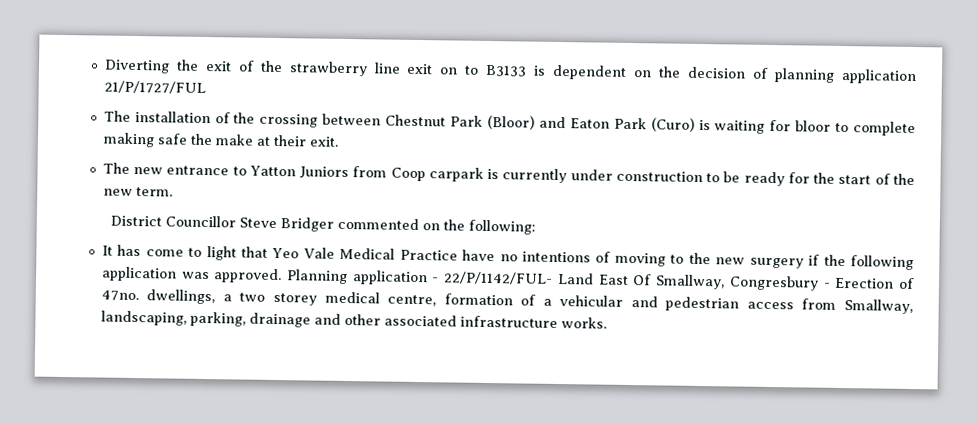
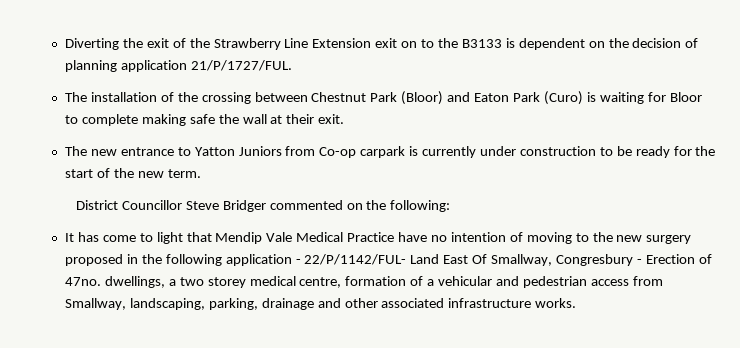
- Diverting the exit of the strawberry line exit on to B3133 is dependent on the decision of planning application 21/P/1727/FUL
+ Diverting the exit of the Strawberry Line Extension exit on to the B3133 is dependent on the decision of planning application 21/P/1727/FUL.
- The installation of the crossing between Chestnut Park (Bloor) and Eaton Park (Curo) is waiting for bloor to complete making safe the make at their exit.
+ The installation of the crossing between Chestnut Park (Bloor) and Eaton Park (Curo) is waiting for Bloor to complete making safe the wall at their exit.
- The new entrance to Yatton Juniors from Coop carpark is currently under construction to be ready for the start of the new term.
+ The new entrance to Yatton Juniors from Co-op carpark is currently under construction to be ready for the start of the new term.
- It has come to light that Yeo Vale Medical Practice have no intentions of moving to the new surgery if the following application was approved. Planning application - 22/P/1142/FUL- Land East Of Smallway, Congresbury - Erection of 47no. dwellings, a two storey medical centre, formation of a vehicular and pedestrian access from Smallway, landscaping, parking, drainage and other associated infrastructure works.
+ It has come to light that Mendip Vale Medical Practice have no intention of moving to the new surgery proposed in the following application - 22/P/1142/FUL- Land East Of Smallway, Congresbury - Erection of 47no. dwellings, a two storey medical centre, formation of a vehicular and pedestrian access from Smallway, landscaping, parking, drainage and other associated infrastructure works.

